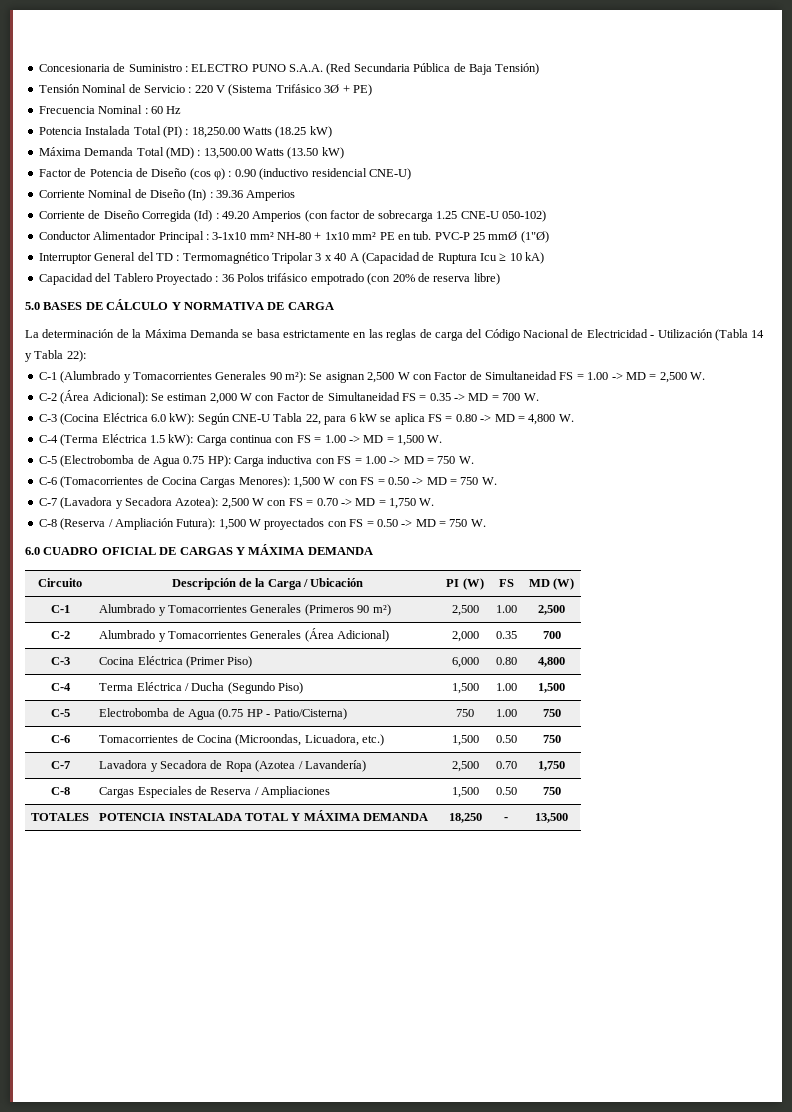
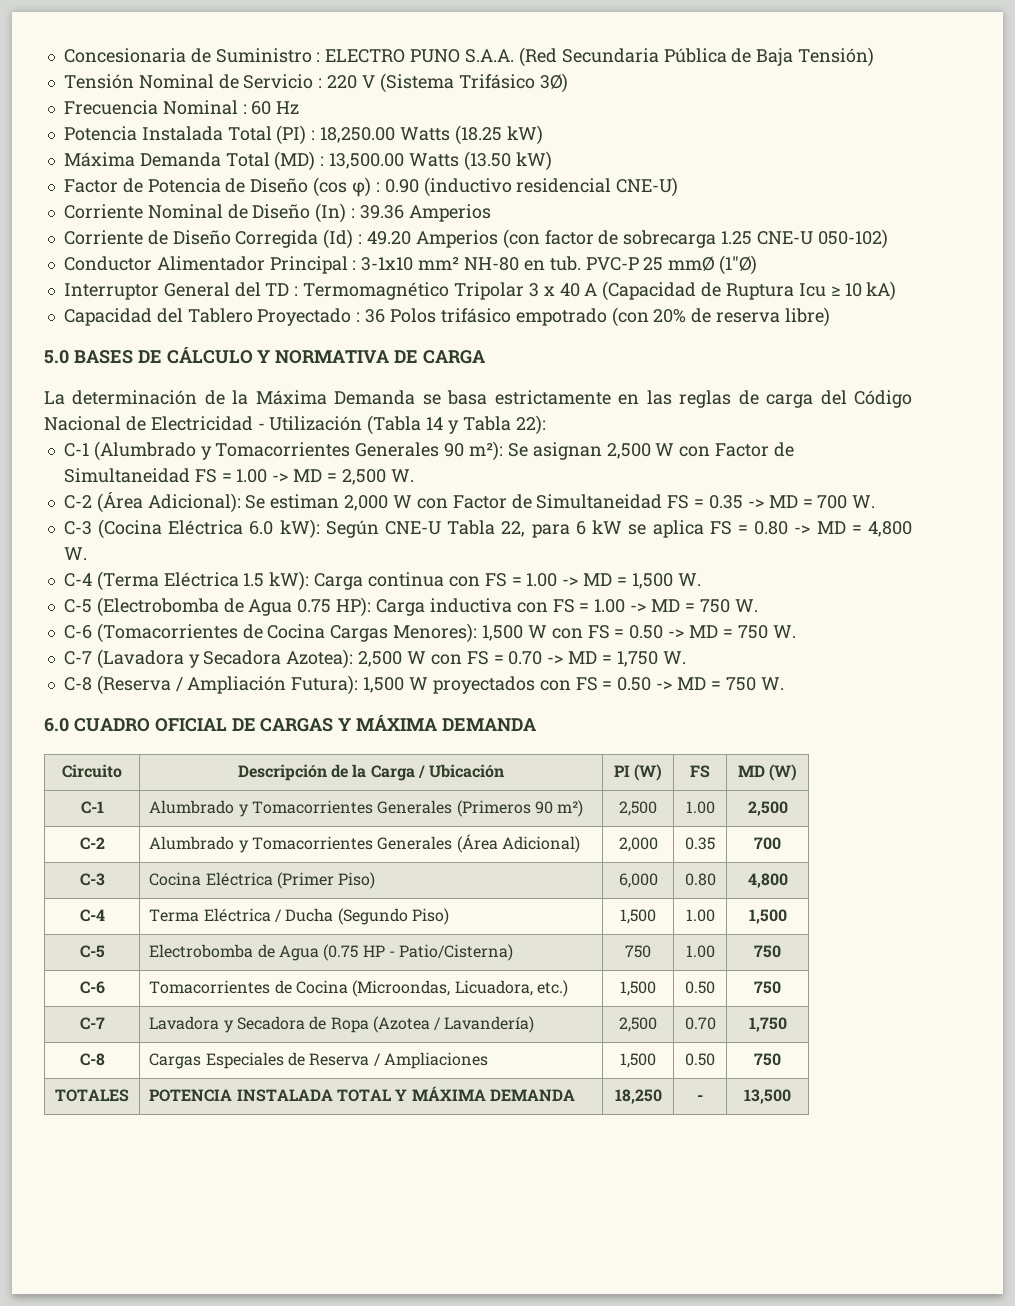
- Tensión Nominal de Servicio : 220 V (Sistema Trifásico 3Ø + PE)
+ Tensión Nominal de Servicio : 220 V (Sistema Trifásico 3Ø)
- Conductor Alimentador Principal : 3-1x10 mm² NH-80 + 1x10 mm² PE en tub.
+ Conductor Alimentador Principal : 3-1x10 mm² NH-80 en tub.

